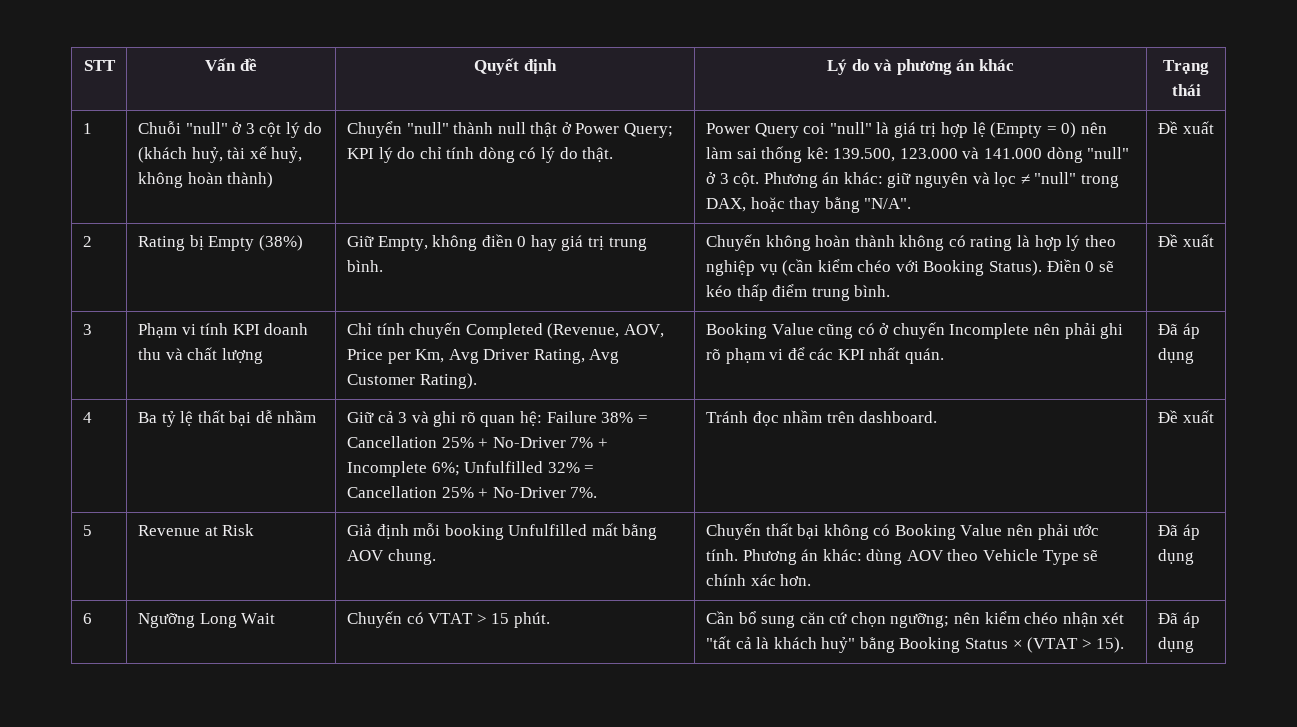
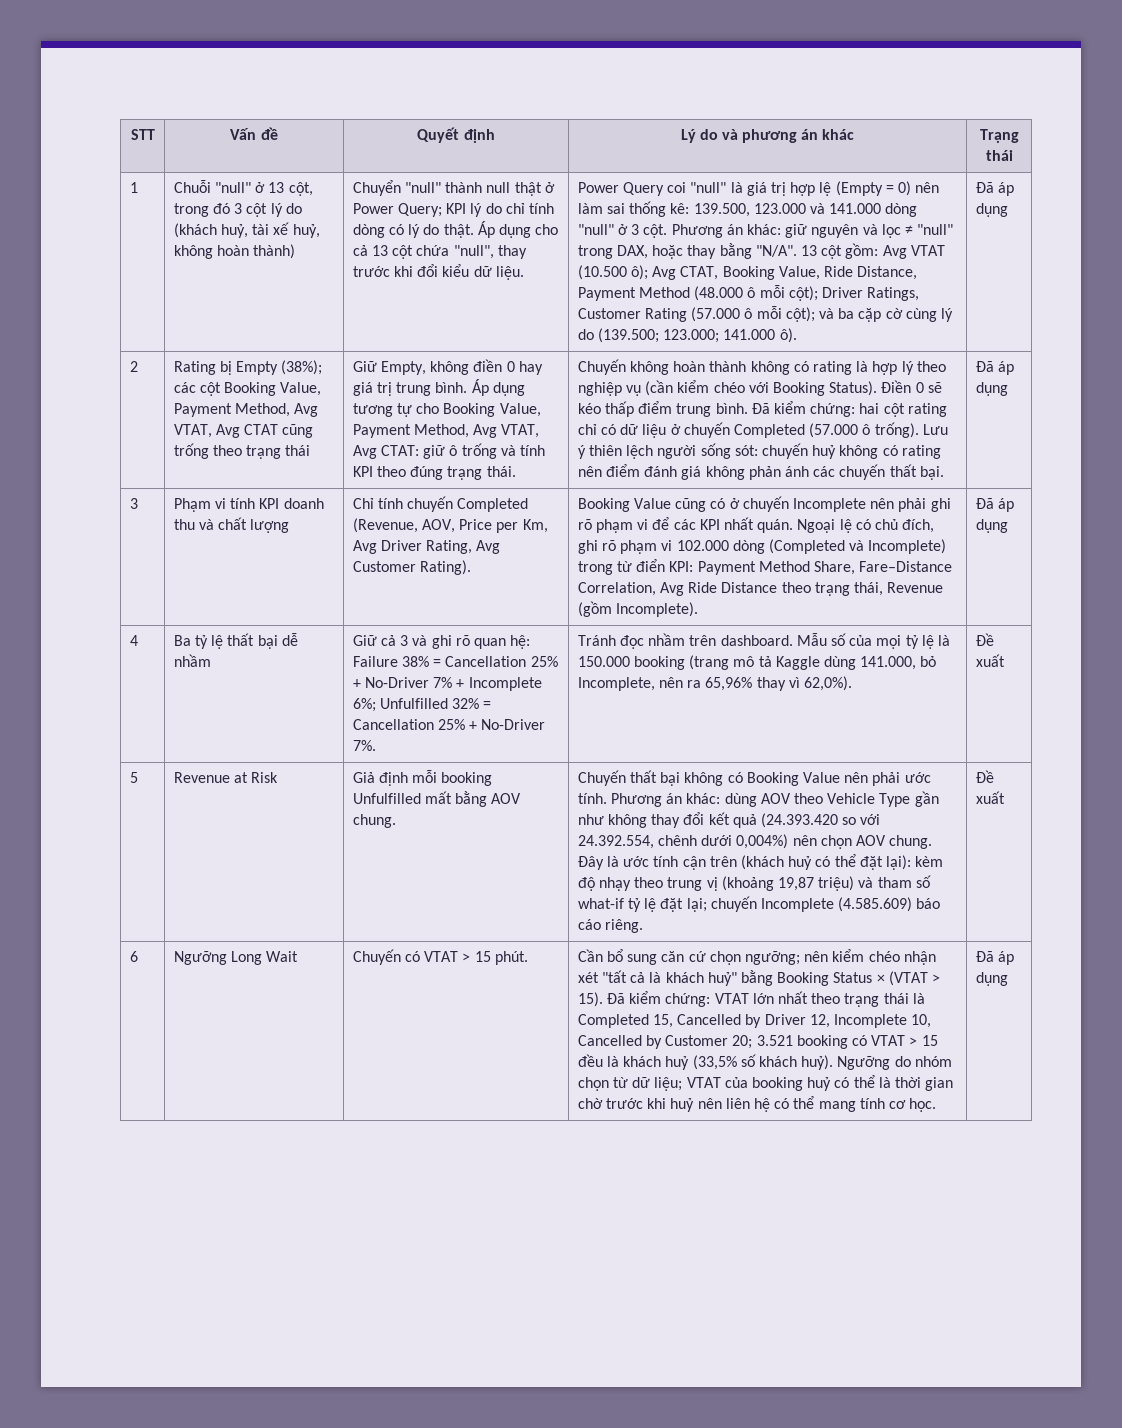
- Chuỗi "null" ở 3 cột lý do (khách huỷ, tài xế huỷ, không hoàn thành)
+ Chuỗi "null" ở 13 cột, trong đó 3 cột lý do (khách huỷ, tài xế huỷ, không hoàn thành)
+ Áp dụng cho cả 13 cột chứa "null", thay trước khi đổi kiểu dữ liệu.
- Phương án khác: giữ nguyên và lọc ≠ "null" trong DAX, hoặc thay bằng "N/A". | Đề xuất
- 2 | Rating bị Empty (38%)
+ Phương án khác: giữ nguyên và lọc ≠ "null" trong DAX, hoặc thay bằng "N/A". 13 cột gồm: Avg VTAT (10.500 ô); Avg CTAT, Booking Value, Ride Distance, Payment Method (48.000 ô mỗi cột); Driver Ratings, Customer Rating (57.000 ô mỗi cột); và ba cặp cờ cùng lý do (139.500; 123.000; 141.000 ô). | Đã áp dụng
+ 2 | Rating bị Empty (38%); các cột Booking Value, Payment Method, Avg VTAT, Avg CTAT cũng trống theo trạng thái
+ Áp dụng tương tự cho Booking Value, Payment Method, Avg VTAT, Avg CTAT: giữ ô trống và tính KPI theo đúng trạng thái.
- Điền 0 sẽ kéo thấp điểm trung bình. | Đề xuất
+ Điền 0 sẽ kéo thấp điểm trung bình. Đã kiểm chứng: hai cột rating chỉ có dữ liệu ở chuyến Completed (57.000 ô trống). Lưu ý thiên lệch người sống sót: chuyến huỷ không có rating nên điểm đánh giá không phản ánh các chuyến thất bại. | Đã áp dụng
+ Ngoại lệ có chủ đích, ghi rõ phạm vi 102.000 dòng (Completed và Incomplete) trong từ điển KPI: Payment Method Share, Fare–Distance Correlation, Avg Ride Distance theo trạng thái, Revenue (gồm Incomplete).
+ Mẫu số của mọi tỷ lệ là 150.000 booking (trang mô tả Kaggle dùng 141.000, bỏ Incomplete, nên ra 65,96% thay vì 62,0%).
- Phương án khác: dùng AOV theo Vehicle Type sẽ chính xác hơn. | Đã áp dụng
+ Phương án khác: dùng AOV theo Vehicle Type gần như không thay đổi kết quả (24.393.420 so với 24.392.554, chênh dưới 0,004%) nên chọn AOV chung. Đây là ước tính cận trên (khách huỷ có thể đặt lại): kèm độ nhạy theo trung vị (khoảng 19,87 triệu) và tham số what-if tỷ lệ đặt lại; chuyến Incomplete (4.585.609) báo cáo riêng. | Đề xuất
+ Đã kiểm chứng: VTAT lớn nhất theo trạng thái là Completed 15, Cancelled by Driver 12, Incomplete 10, Cancelled by Customer 20; 3.521 booking có VTAT > 15 đều là khách huỷ (33,5% số khách huỷ). Ngưỡng do nhóm chọn từ dữ liệu; VTAT của booking huỷ có thể là thời gian chờ trước khi huỷ nên liên hệ có thể mang tính cơ học.

